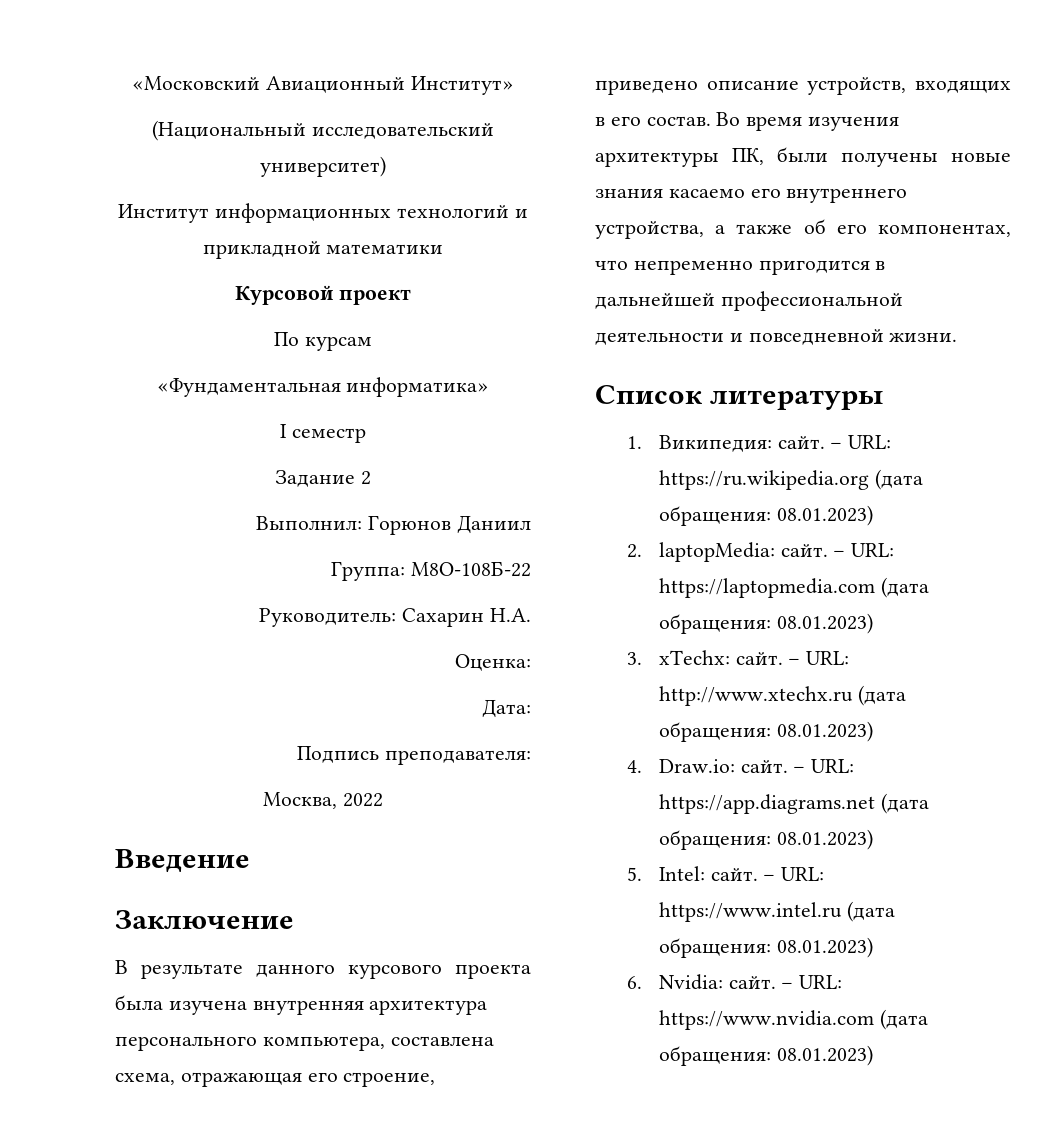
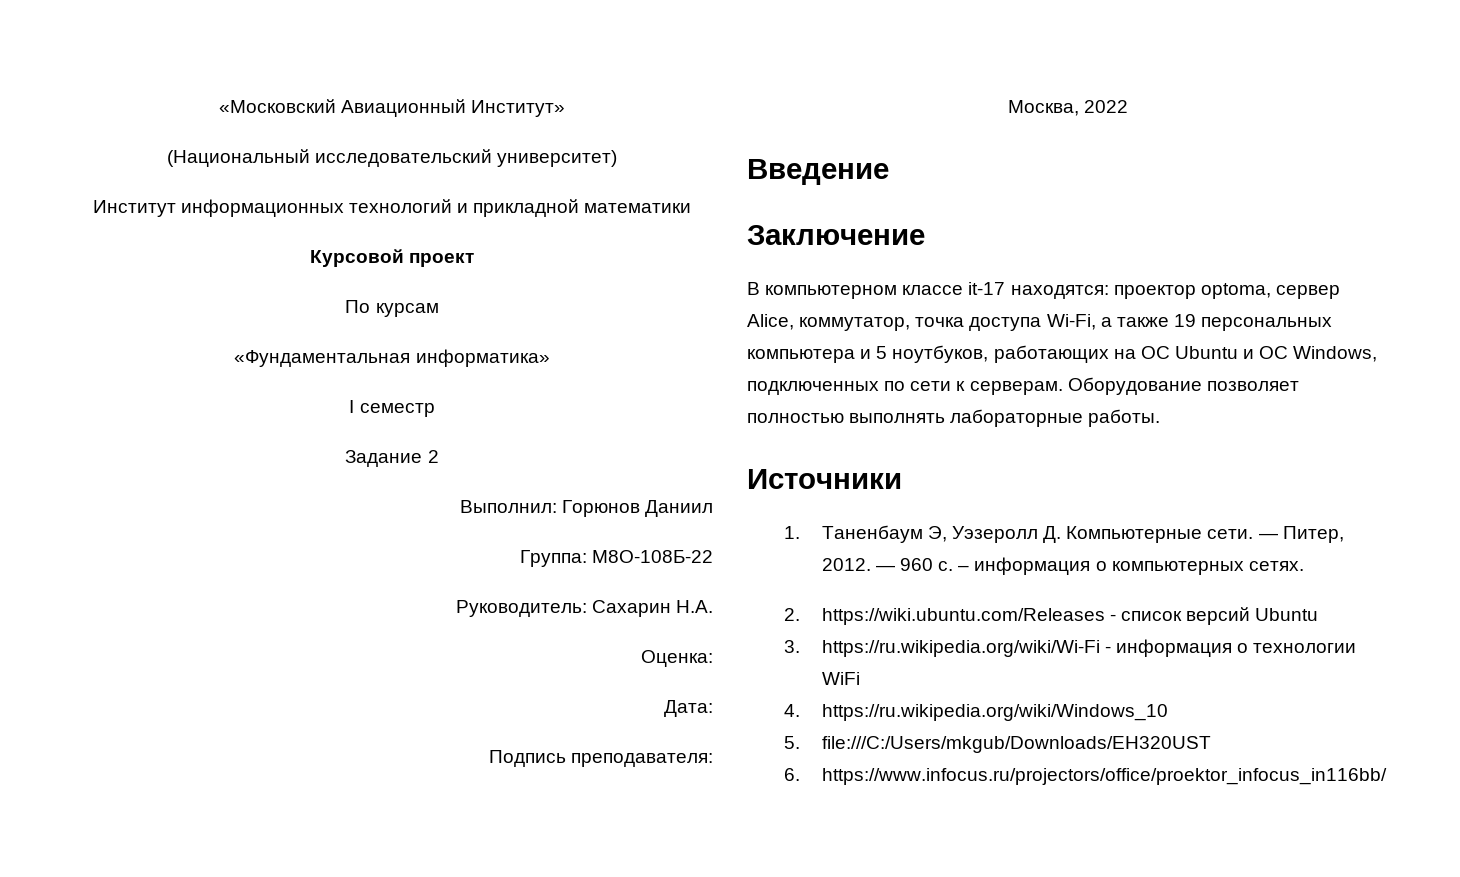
- В результате данного курсового проекта была изучена внутренняя архитектура персонального компьютера, составлена схема, отражающая его строение, приведено описание устройств, входящих в его состав. Во время изучения архитектуры ПК, были получены новые знания касаемо его внутреннего устройства, а также об его компонентах, что непременно пригодится в дальнейшей профессиональной деятельности и повседневной жизни.
- Список литературы
- 1. Википедия: сайт. – URL: https://ru.wikipedia.org (дата обращения: 08.01.2023)
- 2. laptopMedia: сайт. – URL: https://laptopmedia.com (дата обращения: 08.01.2023)
- 3. xTechx: сайт. – URL: http://www.xtechx.ru (дата обращения: 08.01.2023)
- 4. Draw.io: сайт. – URL: https://app.diagrams.net (дата обращения: 08.01.2023)
- 5. Intel: сайт. – URL: https://www.intel.ru (дата обращения: 08.01.2023)
- 6. Nvidia: сайт. – URL: https://www.nvidia.com (дата обращения: 08.01.2023)
+ В компьютерном классе it-17 находятся: проектор optoma, сервер Alice, коммутатор, точка доступа Wi-Fi, а также 19 персональных компьютера и 5 ноутбуков, работающих на ОС Ubuntu и OC Windows, подключенных по сети к серверам. Оборудование позволяет полностью выполнять лабораторные работы.
+ Источники
+ 1. Таненбаум Э, Уэзеролл Д. Компьютерные сети. — Питер, 2012. — 960 с. – информация о компьютерных сетях.
+ 2. https://wiki.ubuntu.com/Releases - список версий Ubuntu
+ 3. https://ru.wikipedia.org/wiki/Wi-Fi - информация о технологии WiFi
+ 4. https://ru.wikipedia.org/wiki/Windows_10
+ 5. file:///C:/Users/mkgub/Downloads/EH320UST
+ 6. https://www.infocus.ru/projectors/office/proektor_infocus_in116bb/

